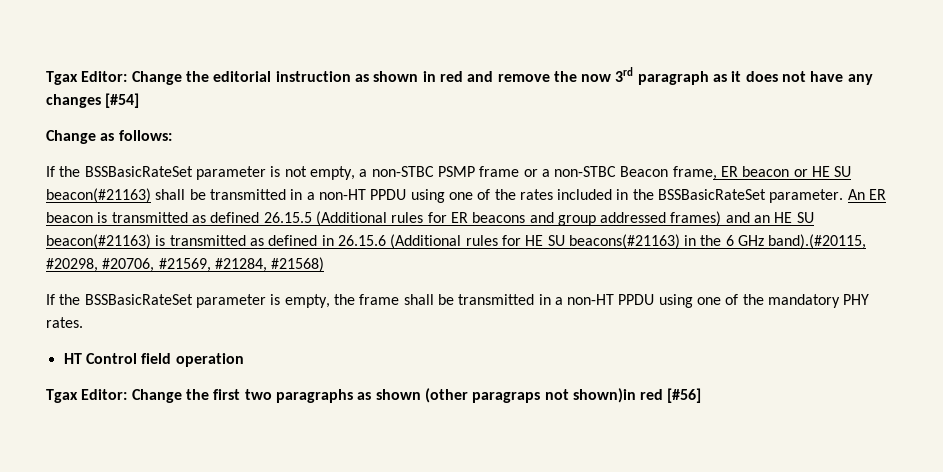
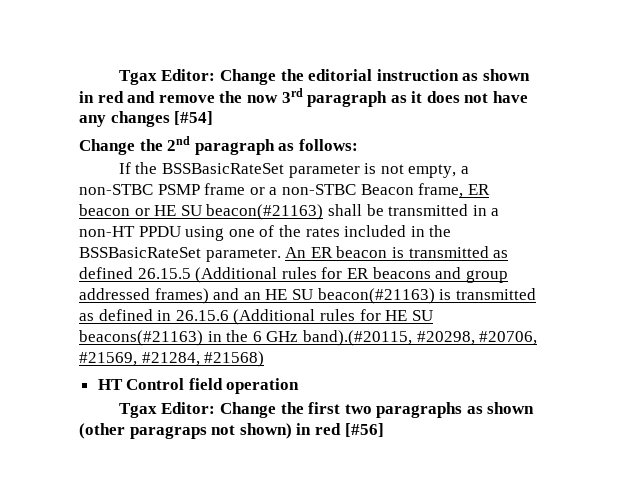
- Change as follows:
+ Change the 2nd paragraph as follows:
- If the BSSBasicRateSet parameter is empty, the frame shall be transmitted in a non-HT PPDU using one of the mandatory PHY rates.
- Tgax Editor: Change the first two paragraphs as shown (other paragraps not shown)in red [#56]
+ Tgax Editor: Change the first two paragraphs as shown (other paragraps not shown) in red [#56]

